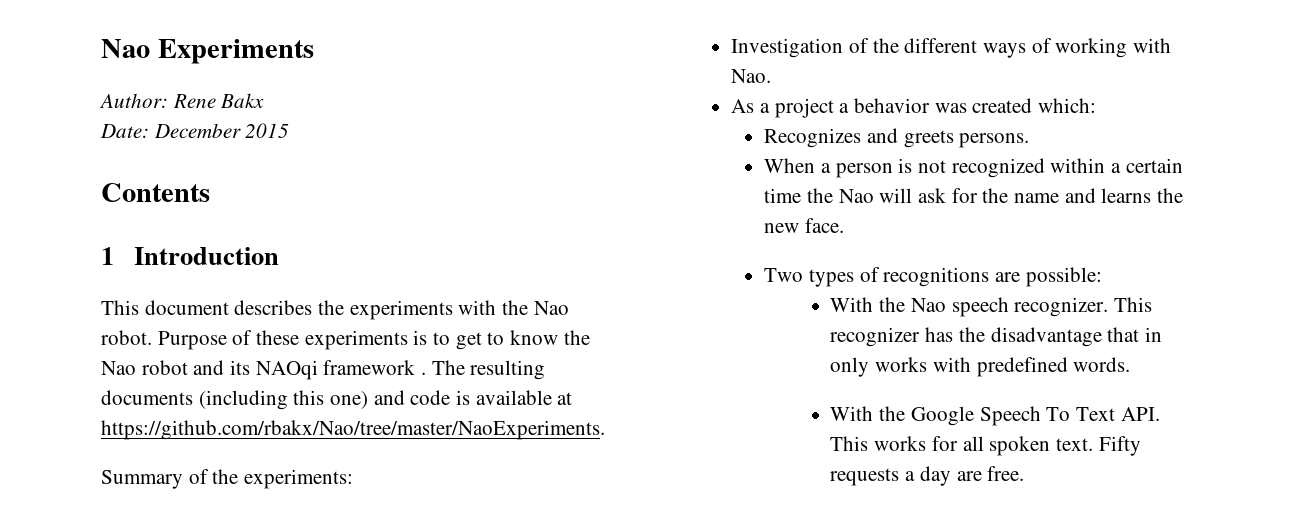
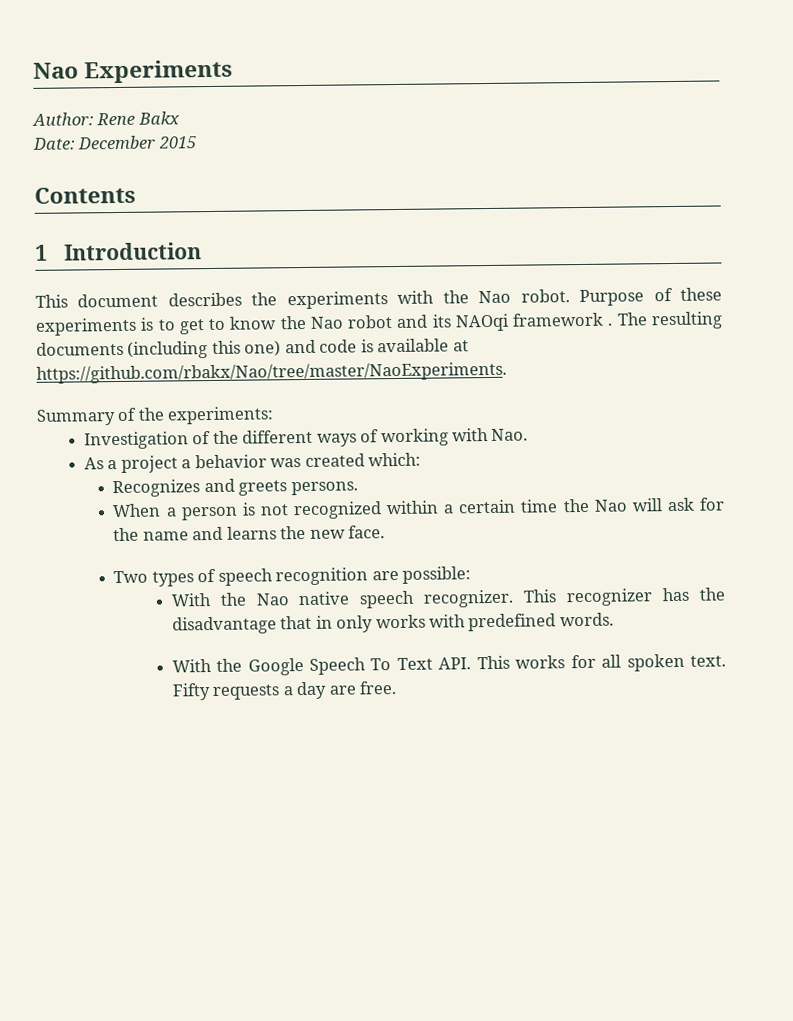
- Two types of recognitions are possible:
+ Two types of speech recognition are possible:
- With the Nao speech recognizer.
+ With the Nao native speech recognizer.

